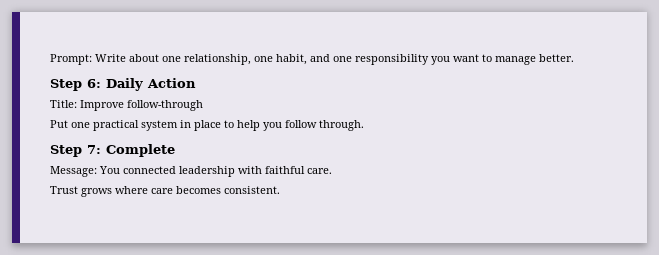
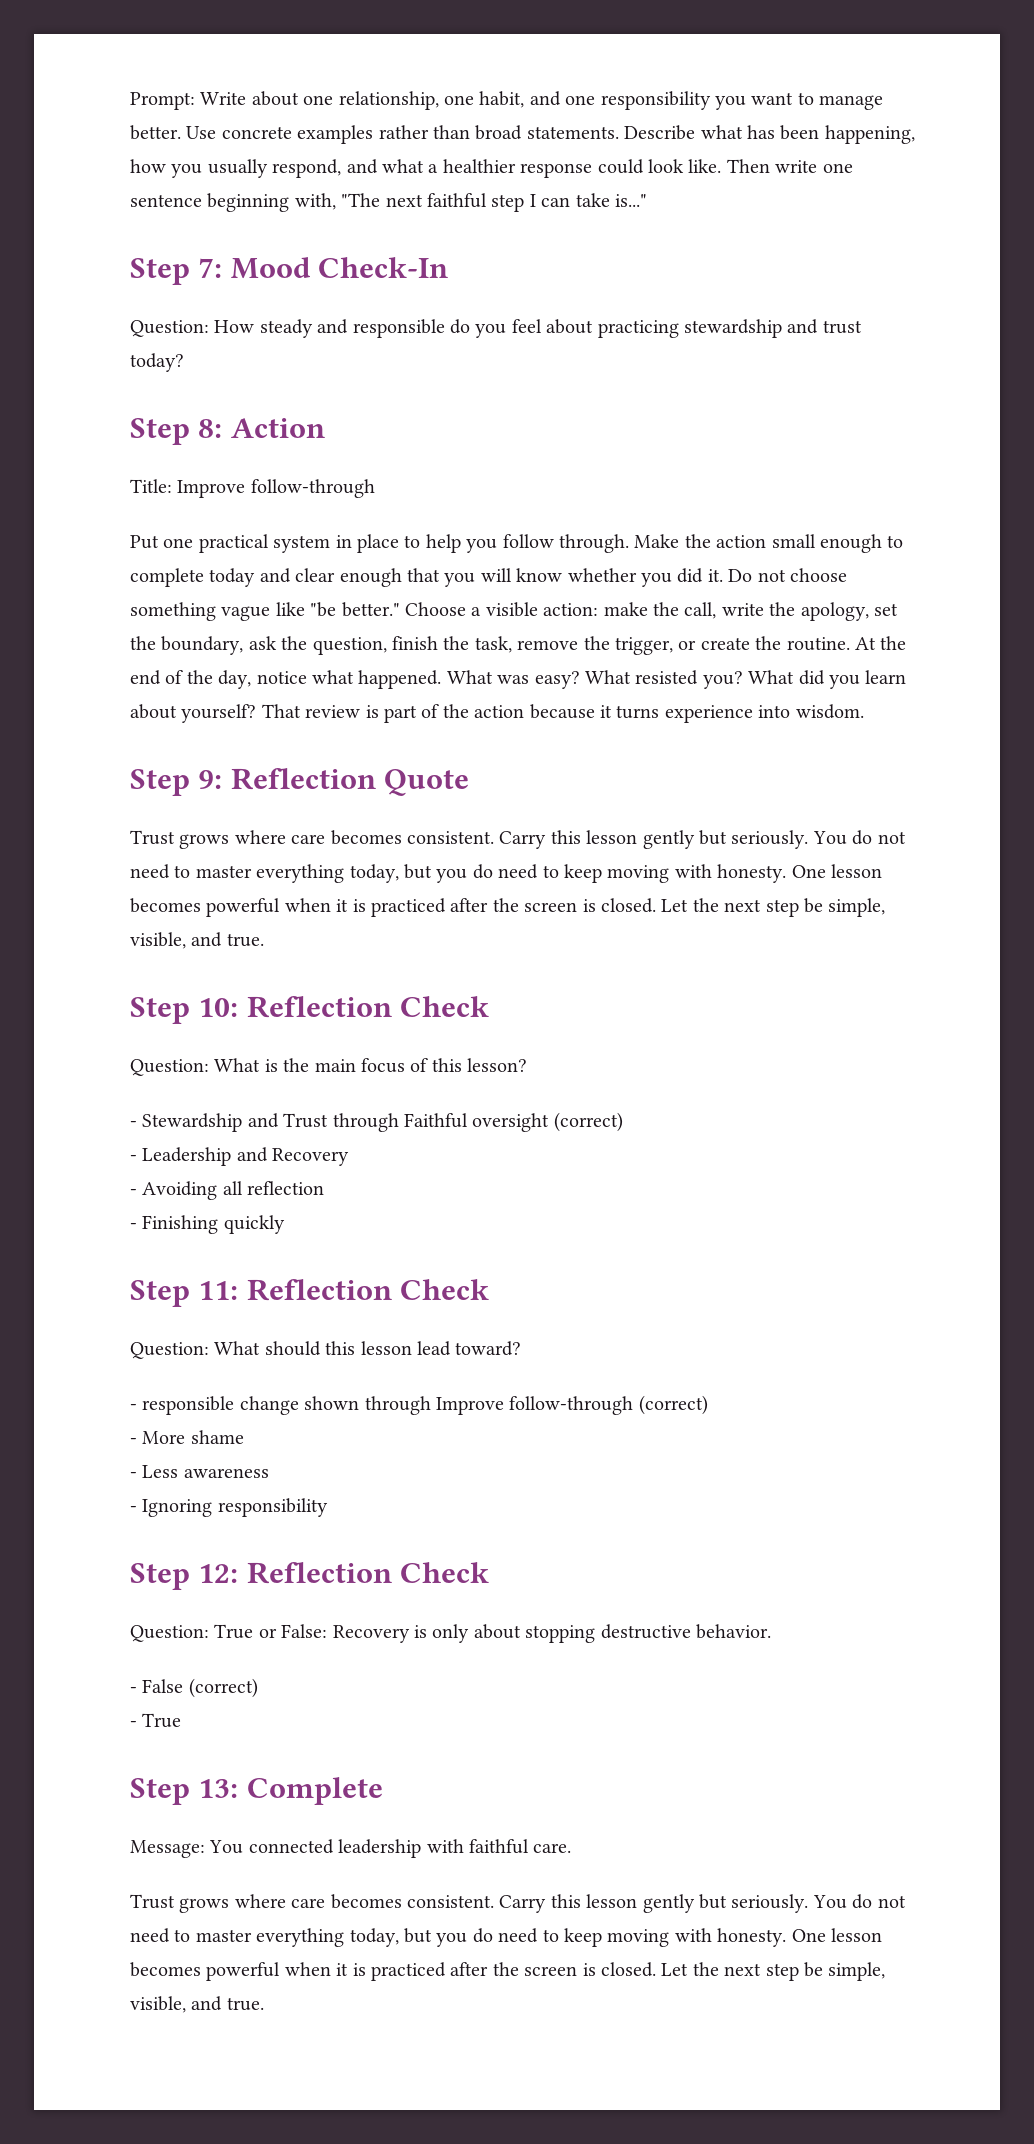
- Prompt: Write about one relationship, one habit, and one responsibility you want to manage better.
- Step 6: Daily Action
+ Prompt: Write about one relationship, one habit, and one responsibility you want to manage better. Use concrete examples rather than broad statements. Describe what has been happening, how you usually respond, and what a healthier response could look like. Then write one sentence beginning with, "The next faithful step I can take is..."
+ Step 7: Mood Check-In
+ Question: How steady and responsible do you feel about practicing stewardship and trust today?
+ Step 8: Action
- Put one practical system in place to help you follow through.
- Step 7: Complete
+ Put one practical system in place to help you follow through. Make the action small enough to complete today and clear enough that you will know whether you did it. Do not choose something vague like "be better." Choose a visible action: make the call, write the apology, set the boundary, ask the question, finish the task, remove the trigger, or create the routine. At the end of the day, notice what happened. What was easy? What resisted you? What did you learn about yourself? That review is part of the action because it turns experience into wisdom.
+ Step 9: Reflection Quote
+ Trust grows where care becomes consistent. Carry this lesson gently but seriously. You do not need to master everything today, but you do need to keep moving with honesty. One lesson becomes powerful when it is practiced after the screen is closed. Let the next step be simple, visible, and true.
+ Step 10: Reflection Check
+ Question: What is the main focus of this lesson?
+ - Stewardship and Trust through Faithful oversight (correct)
+ - Leadership and Recovery
+ - Avoiding all reflection
+ - Finishing quickly
+ Step 11: Reflection Check
+ Question: What should this lesson lead toward?
+ - responsible change shown through Improve follow-through (correct)
+ - More shame
+ - Less awareness
+ - Ignoring responsibility
+ Step 12: Reflection Check
+ Question: True or False: Recovery is only about stopping destructive behavior.
+ - False (correct)
+ - True
+ Step 13: Complete
  Message: You connected leadership with faithful care.
- Trust grows where care becomes consistent.
+ Trust grows where care becomes consistent. Carry this lesson gently but seriously. You do not need to master everything today, but you do need to keep moving with honesty. One lesson becomes powerful when it is practiced after the screen is closed. Let the next step be simple, visible, and true.

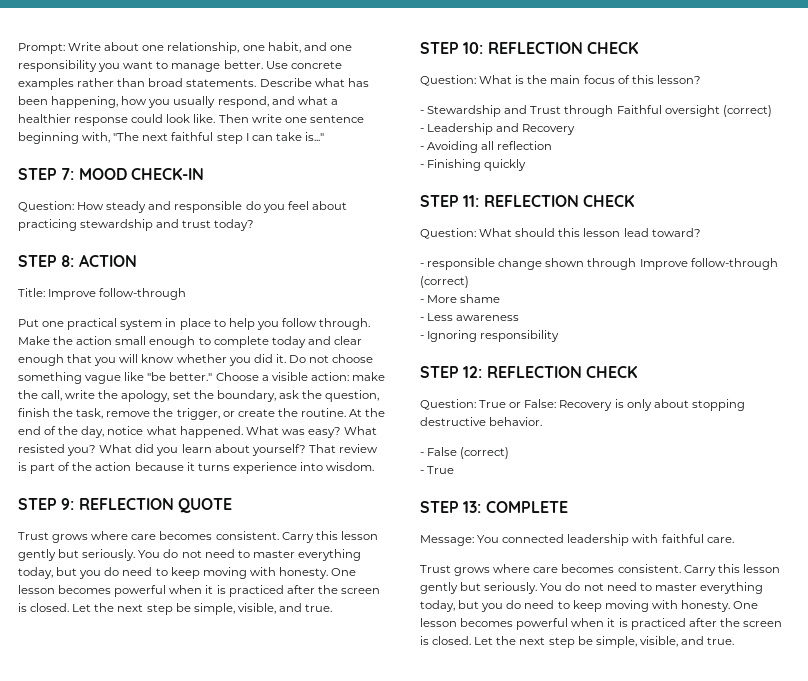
- Step 7: Mood Check-In
+ STEP 7: MOOD CHECK-IN
- Step 8: Action
+ STEP 8: ACTION
- Step 9: Reflection Quote
+ STEP 9: REFLECTION QUOTE
- Step 10: Reflection Check
+ STEP 10: REFLECTION CHECK
- Step 11: Reflection Check
+ STEP 11: REFLECTION CHECK
- Step 12: Reflection Check
+ STEP 12: REFLECTION CHECK
- Step 13: Complete
+ STEP 13: COMPLETE

